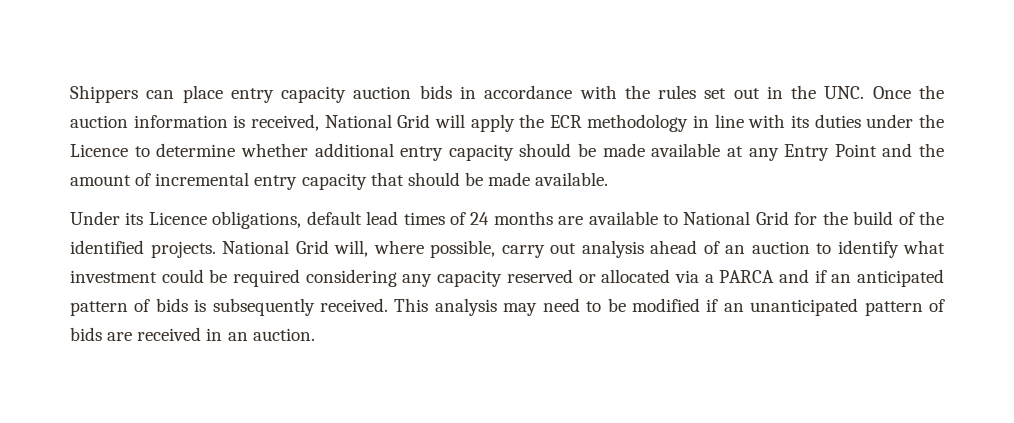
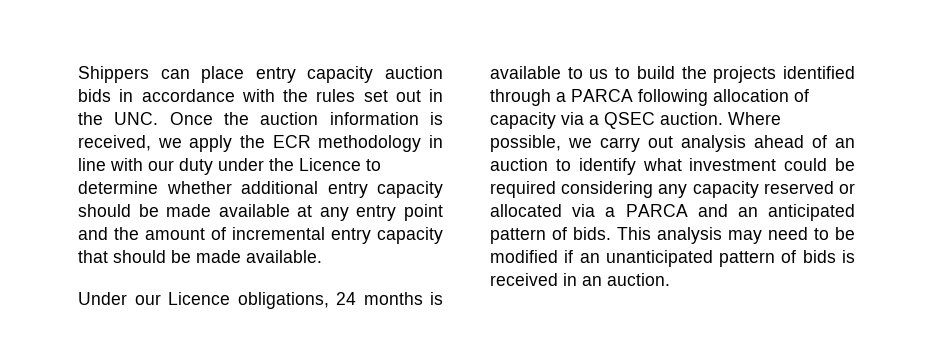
- Shippers can place entry capacity auction bids in accordance with the rules set out in the UNC. Once the auction information is received, National Grid will apply the ECR methodology in line with its duties under the Licence to determine whether additional entry capacity should be made available at any Entry Point and the amount of incremental entry capacity that should be made available.
+ Shippers can place entry capacity auction bids in accordance with the rules set out in the UNC. Once the auction information is received, we apply the ECR methodology in line with our duty under the Licence to determine whether additional entry capacity should be made available at any entry point and the amount of incremental entry capacity that should be made available.
- Under its Licence obligations, default lead times of 24 months are available to National Grid for the build of the identified projects. National Grid will, where possible, carry out analysis ahead of an auction to identify what investment could be required considering any capacity reserved or allocated via a PARCA and if an anticipated pattern of bids is subsequently received.
+ Under our Licence obligations, 24 months is available to us to build the projects identified through a PARCA following allocation of capacity via a QSEC auction. Where possible, we carry out analysis ahead of an auction to identify what investment could be required considering any capacity reserved or allocated via a PARCA and an anticipated pattern of bids.
- This analysis may need to be modified if an unanticipated pattern of bids are received in an auction.
+ This analysis may need to be modified if an unanticipated pattern of bids is received in an auction.

